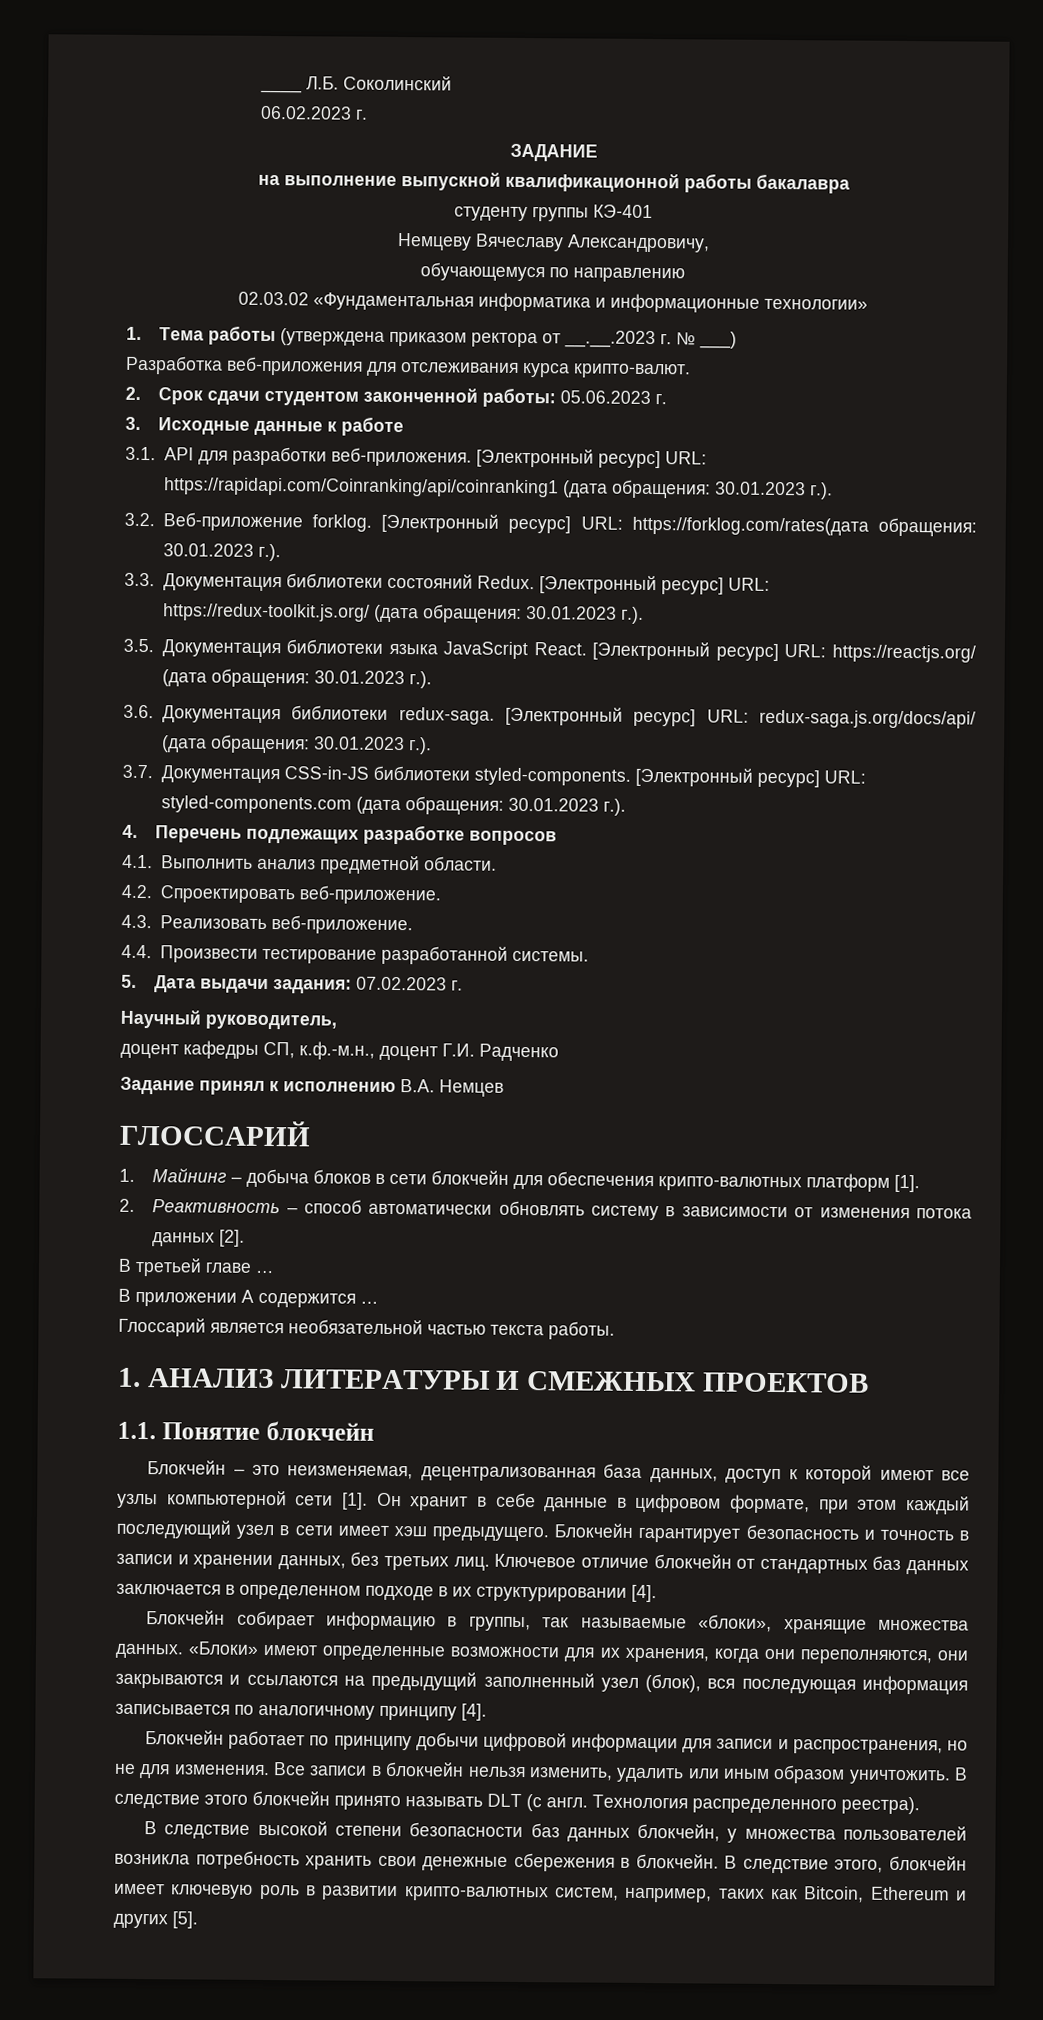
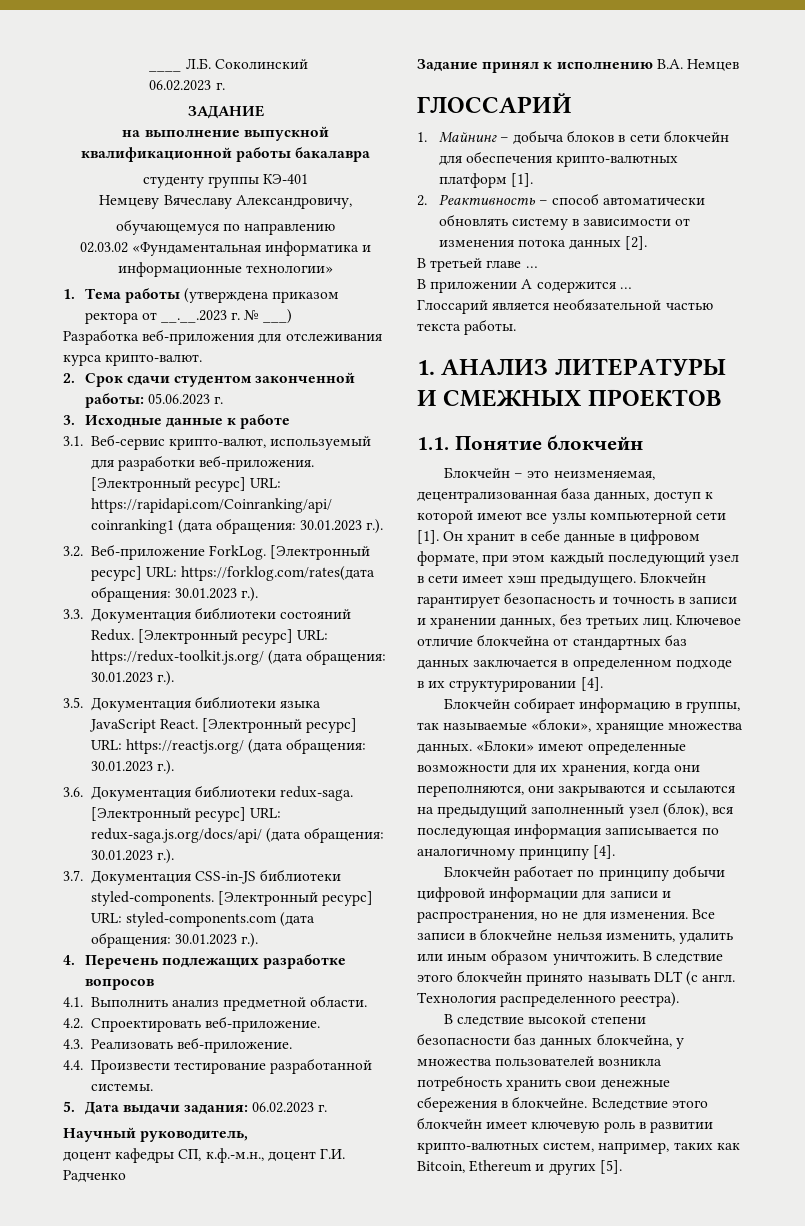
- 3.1. API для разработки веб-приложения.
+ 3.1. Веб-сервис крипто-валют, используемый для разработки веб-приложения.
- 3.2. Веб-приложение forklog.
+ 3.2. Веб-приложение ForkLog.
- 5. Дата выдачи задания: 07.02.2023 г.
+ 5. Дата выдачи задания: 06.02.2023 г.
- Ключевое отличие блокчейн от стандартных баз данных заключается в определенном подходе в их структурировании [4].
+ Ключевое отличие блокчейна от стандартных баз данных заключается в определенном подходе в их структурировании [4].
- Все записи в блокчейн нельзя изменить, удалить или иным образом уничтожить.
+ Все записи в блокчейне нельзя изменить, удалить или иным образом уничтожить.
- В следствие высокой степени безопасности баз данных блокчейн, у множества пользователей возникла потребность хранить свои денежные сбережения в блокчейн. В следствие этого, блокчейн имеет ключевую роль в развитии крипто-валютных систем, например, таких как Bitcoin, Ethereum и других [5].
+ В следствие высокой степени безопасности баз данных блокчейна, у множества пользователей возникла потребность хранить свои денежные сбережения в блокчейне. Вследствие этого блокчейн имеет ключевую роль в развитии крипто-валютных систем, например, таких как Bitcoin, Ethereum и других [5].

